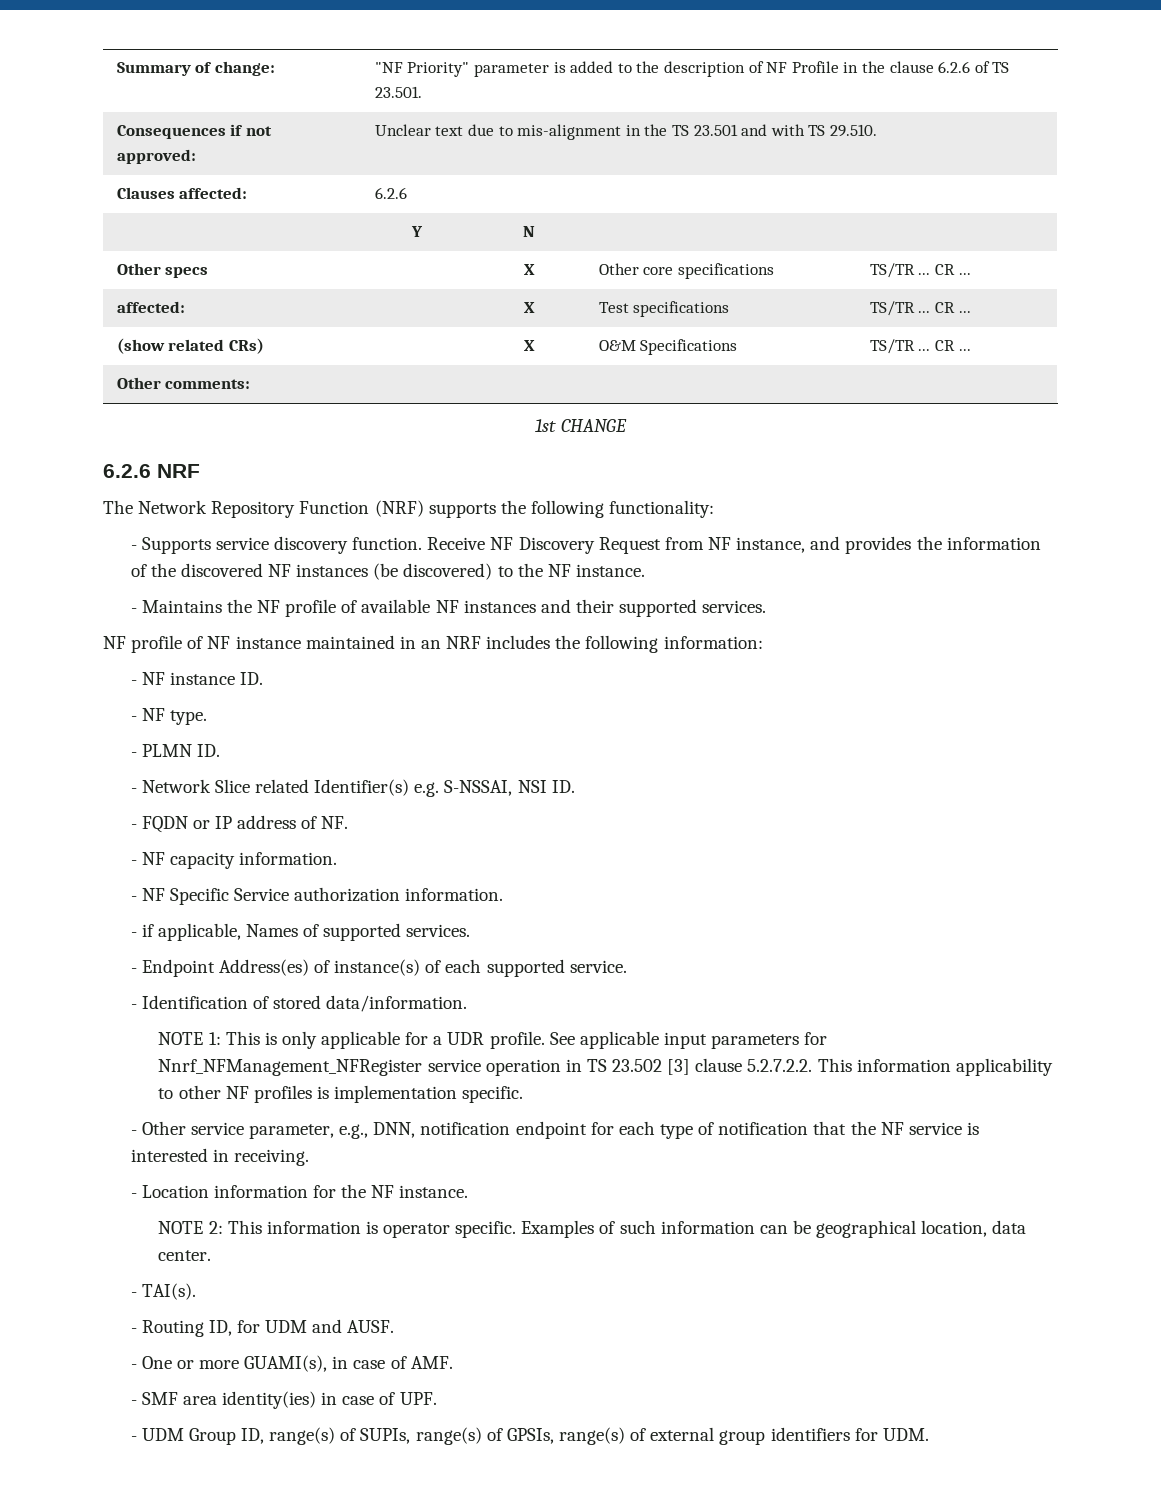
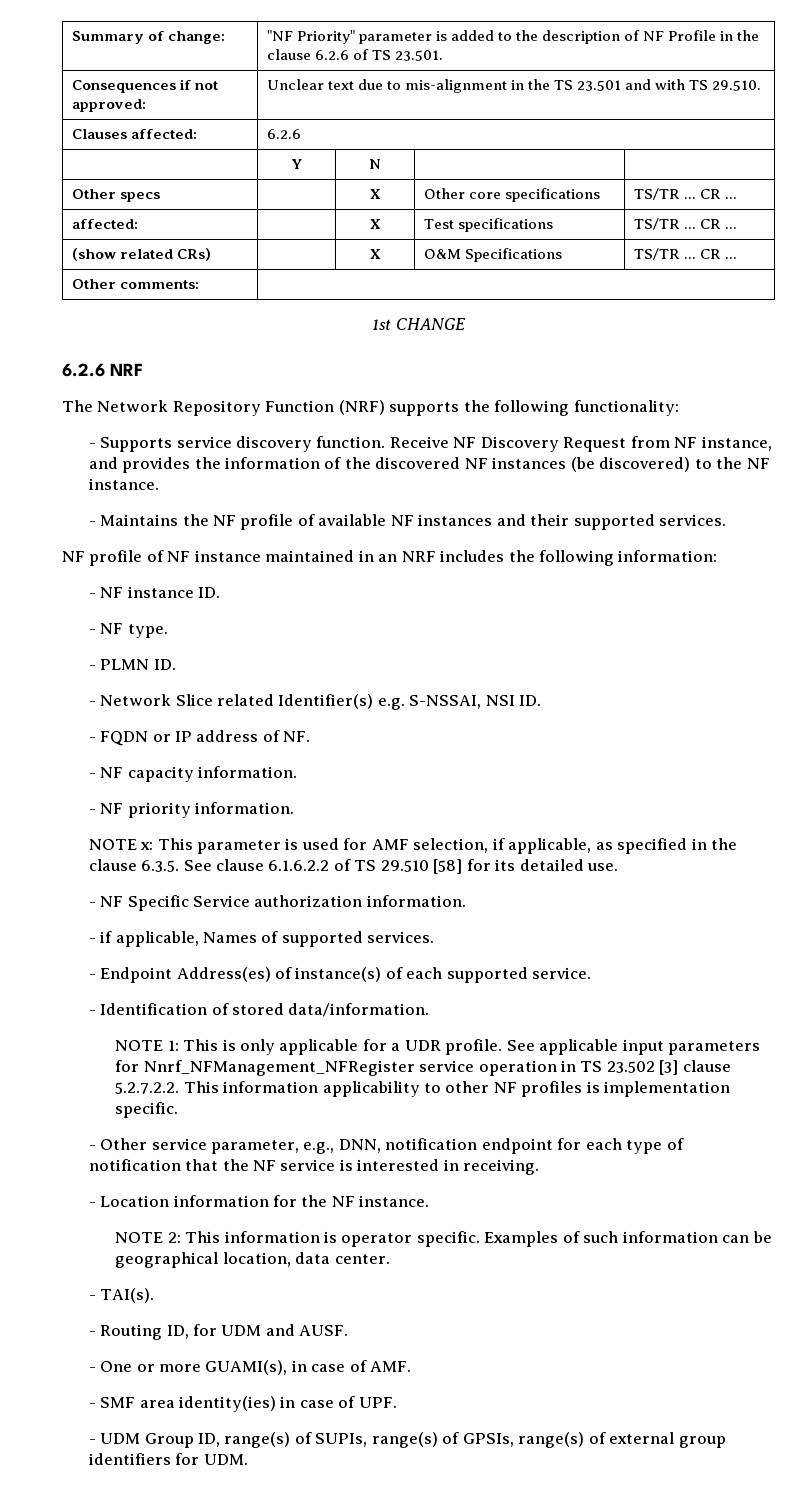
+ - NF priority information.
+ NOTE x: This parameter is used for AMF selection, if applicable, as specified in the clause 6.3.5. See clause 6.1.6.2.2 of TS 29.510 [58] for its detailed use.

